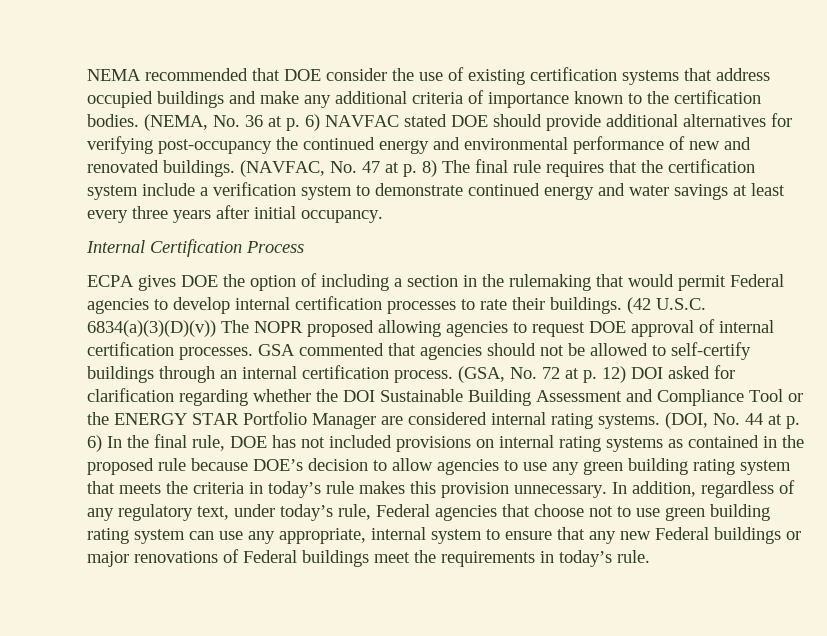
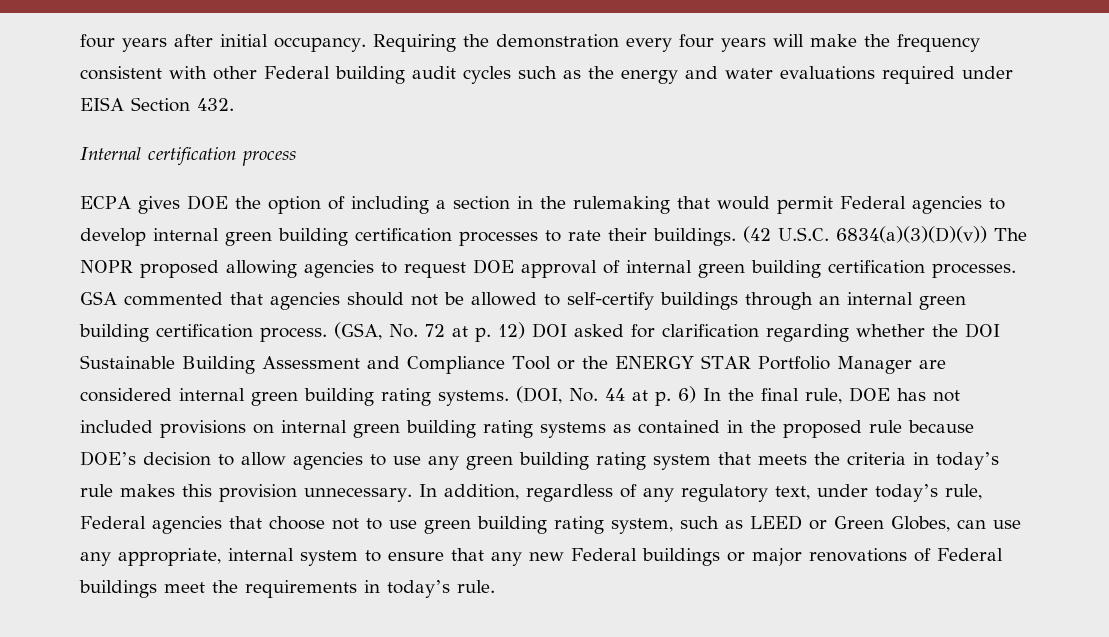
- NEMA recommended that DOE consider the use of existing certification systems that address occupied buildings and make any additional criteria of importance known to the certification bodies. (NEMA, No. 36 at p. 6) NAVFAC stated DOE should provide additional alternatives for verifying post-occupancy the continued energy and environmental performance of new and renovated buildings. (NAVFAC, No. 47 at p. 8) The final rule requires that the certification system include a verification system to demonstrate continued energy and water savings at least every three years after initial occupancy.
+ four years after initial occupancy. Requiring the demonstration every four years will make the frequency consistent with other Federal building audit cycles such as the energy and water evaluations required under EISA Section 432.
- Internal Certification Process
+ Internal certification process
- ECPA gives DOE the option of including a section in the rulemaking that would permit Federal agencies to develop internal certification processes to rate their buildings.
+ ECPA gives DOE the option of including a section in the rulemaking that would permit Federal agencies to develop internal green building certification processes to rate their buildings.
- (42 U.S.C. 6834(a)(3)(D)(v)) The NOPR proposed allowing agencies to request DOE approval of internal certification processes.
+ (42 U.S.C. 6834(a)(3)(D)(v)) The NOPR proposed allowing agencies to request DOE approval of internal green building certification processes.
- GSA commented that agencies should not be allowed to self-certify buildings through an internal certification process.
+ GSA commented that agencies should not be allowed to self-certify buildings through an internal green building certification process.
- (GSA, No. 72 at p. 12) DOI asked for clarification regarding whether the DOI Sustainable Building Assessment and Compliance Tool or the ENERGY STAR Portfolio Manager are considered internal rating systems.
+ (GSA, No. 72 at p. 12) DOI asked for clarification regarding whether the DOI Sustainable Building Assessment and Compliance Tool or the ENERGY STAR Portfolio Manager are considered internal green building rating systems.
- (DOI, No. 44 at p. 6) In the final rule, DOE has not included provisions on internal rating systems as contained in the proposed rule because DOE’s decision to allow agencies to use any green building rating system that meets the criteria in today’s rule makes this provision unnecessary.
+ (DOI, No. 44 at p. 6) In the final rule, DOE has not included provisions on internal green building rating systems as contained in the proposed rule because DOE’s decision to allow agencies to use any green building rating system that meets the criteria in today’s rule makes this provision unnecessary.
- In addition, regardless of any regulatory text, under today’s rule, Federal agencies that choose not to use green building rating system can use any appropriate, internal system to ensure that any new Federal buildings or major renovations of Federal buildings meet the requirements in today’s rule.
+ In addition, regardless of any regulatory text, under today’s rule, Federal agencies that choose not to use green building rating system, such as LEED or Green Globes, can use any appropriate, internal system to ensure that any new Federal buildings or major renovations of Federal buildings meet the requirements in today’s rule.

